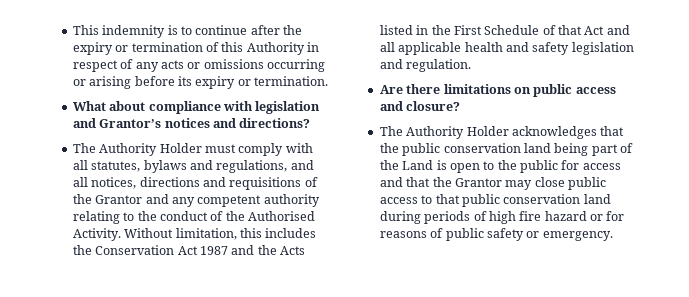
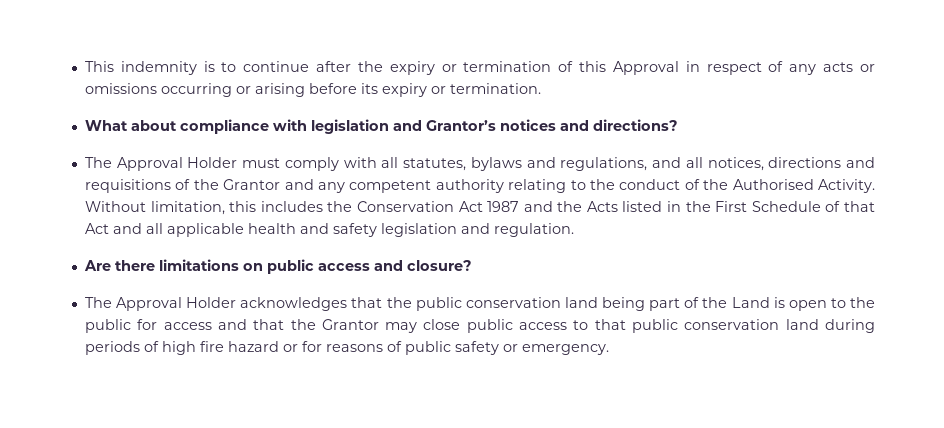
- This indemnity is to continue after the expiry or termination of this Authority in respect of any acts or omissions occurring or arising before its expiry or termination.
+ This indemnity is to continue after the expiry or termination of this Approval in respect of any acts or omissions occurring or arising before its expiry or termination.
- The Authority Holder must comply with all statutes, bylaws and regulations, and all notices, directions and requisitions of the Grantor and any competent authority relating to the conduct of the Authorised Activity.
+ The Approval Holder must comply with all statutes, bylaws and regulations, and all notices, directions and requisitions of the Grantor and any competent authority relating to the conduct of the Authorised Activity.
- The Authority Holder acknowledges that the public conservation land being part of the Land is open to the public for access and that the Grantor may close public access to that public conservation land during periods of high fire hazard or for reasons of public safety or emergency.
+ The Approval Holder acknowledges that the public conservation land being part of the Land is open to the public for access and that the Grantor may close public access to that public conservation land during periods of high fire hazard or for reasons of public safety or emergency.

